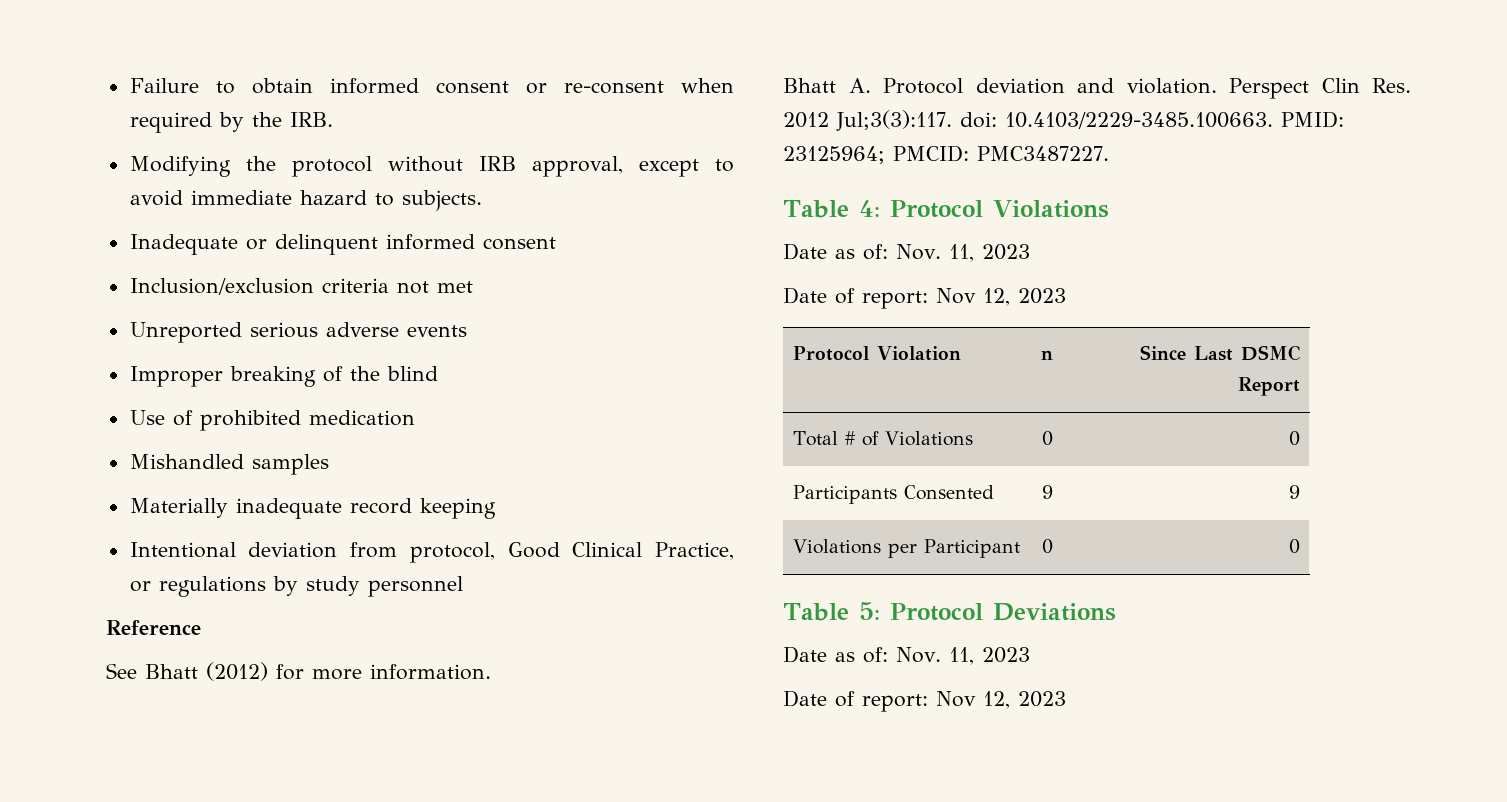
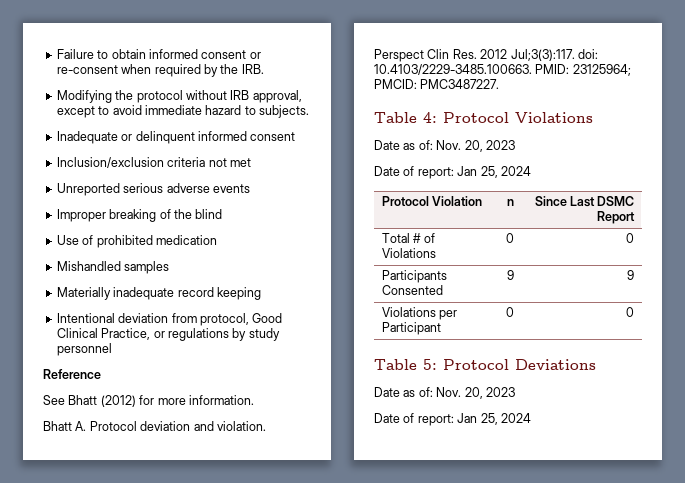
  Table 4: Protocol Violations
- Date as of: Nov. 11, 2023
- Date of report: Nov 12, 2023
+ Date as of: Nov. 20, 2023
+ Date of report: Jan 25, 2024
  Table 5: Protocol Deviations
- Date as of: Nov. 11, 2023
- Date of report: Nov 12, 2023
+ Date as of: Nov. 20, 2023
+ Date of report: Jan 25, 2024

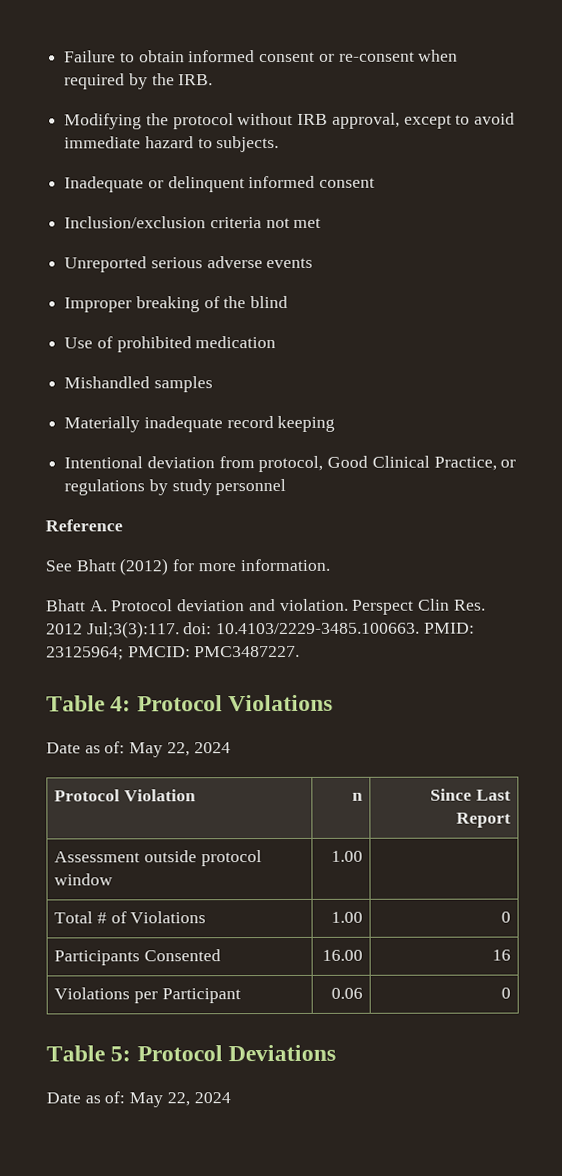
  Table 4: Protocol Violations
- Date as of: Nov. 20, 2023
- Date of report: Jan 25, 2024
+ Date as of: May 22, 2024
- Protocol Violation | n | Since Last DSMC Report
+ Protocol Violation | n | Since Last Report
+ Assessment outside protocol window | 1.00 |
- Total # of Violations | 0 | 0
+ Total # of Violations | 1.00 | 0
- Participants Consented | 9 | 9
+ Participants Consented | 16.00 | 16
- Violations per Participant | 0 | 0
+ Violations per Participant | 0.06 | 0
  Table 5: Protocol Deviations
- Date as of: Nov. 20, 2023
- Date of report: Jan 25, 2024
+ Date as of: May 22, 2024

